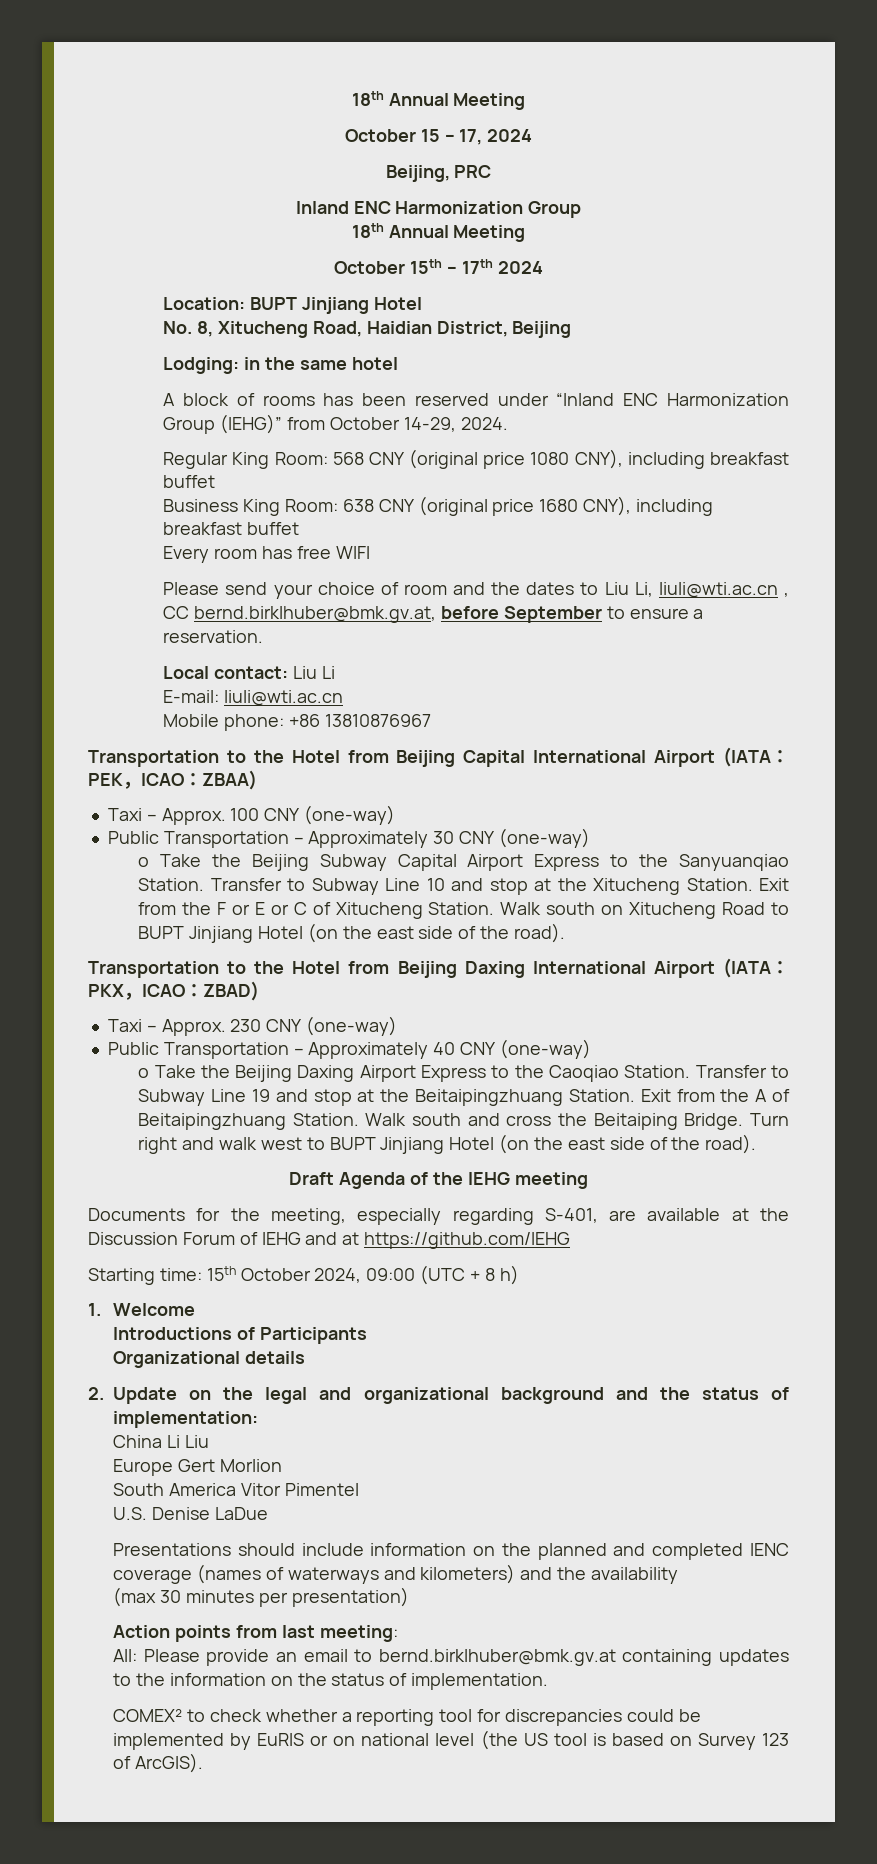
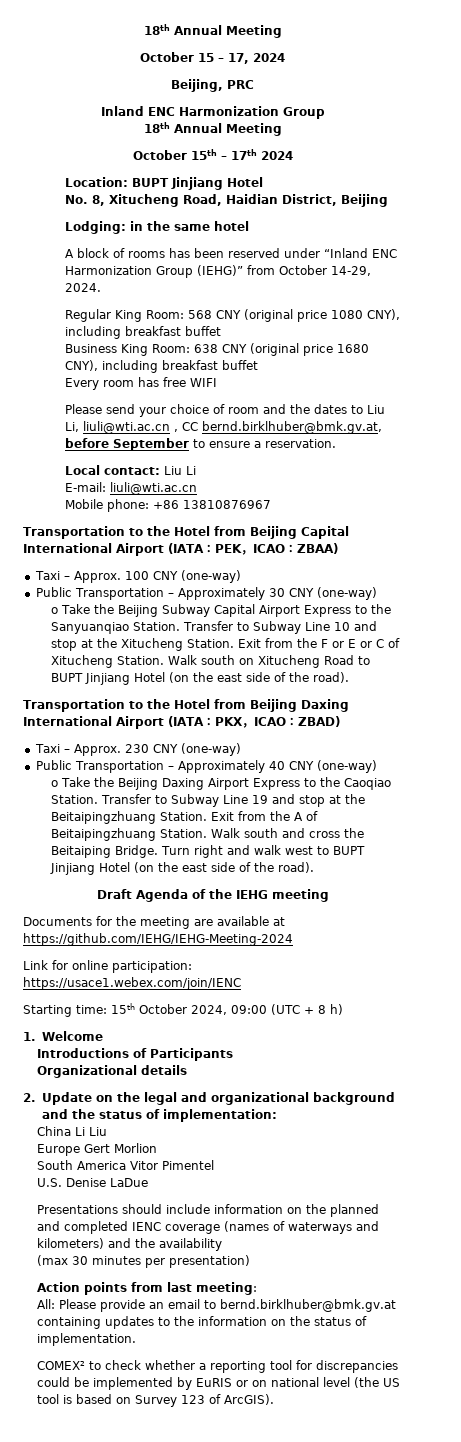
- Documents for the meeting, especially regarding S-401, are available at the Discussion Forum of IEHG and at https://github.com/IEHG
+ Documents for the meeting are available at https://github.com/IEHG/IEHG-Meeting-2024
+ Link for online participation: https://usace1.webex.com/join/IENC

